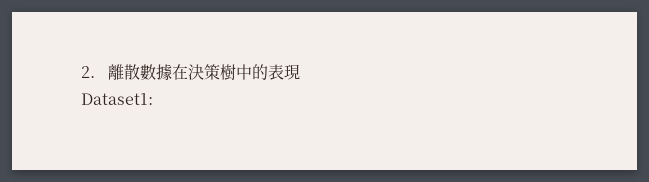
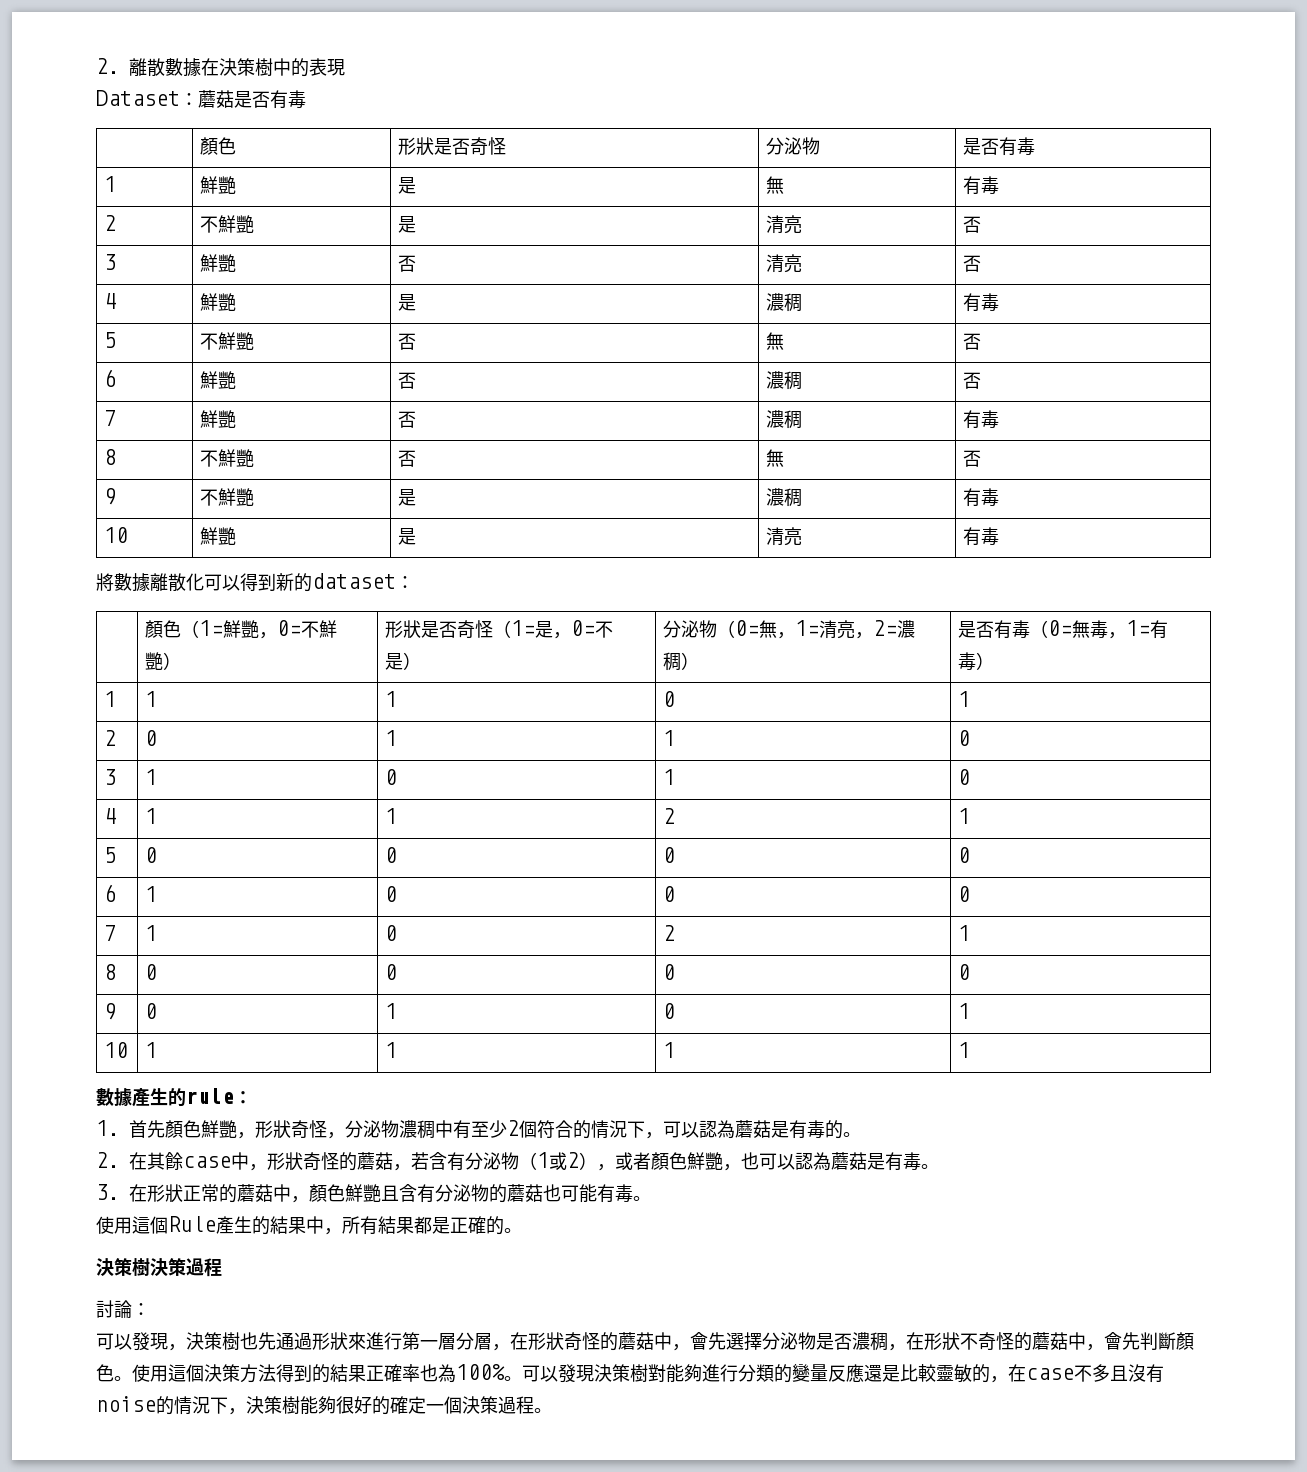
- Dataset1:
+ Dataset：蘑菇是否有毒
+ | 顏色 | 形狀是否奇怪 | 分泌物 | 是否有毒
+ 1 | 鮮艷 | 是 | 無 | 有毒
+ 2 | 不鮮艷 | 是 | 清亮 | 否
+ 3 | 鮮艷 | 否 | 清亮 | 否
+ 4 | 鮮艷 | 是 | 濃稠 | 有毒
+ 5 | 不鮮艷 | 否 | 無 | 否
+ 6 | 鮮艷 | 否 | 濃稠 | 否
+ 7 | 鮮艷 | 否 | 濃稠 | 有毒
+ 8 | 不鮮艷 | 否 | 無 | 否
+ 9 | 不鮮艷 | 是 | 濃稠 | 有毒
+ 10 | 鮮艷 | 是 | 清亮 | 有毒
+ 將數據離散化可以得到新的dataset：
+ | 顏色（1=鮮艷，0=不鮮艷） | 形狀是否奇怪（1=是，0=不是） | 分泌物（0=無，1=清亮，2=濃稠） | 是否有毒（0=無毒，1=有毒）
+ 1 | 1 | 1 | 0 | 1
+ 2 | 0 | 1 | 1 | 0
+ 3 | 1 | 0 | 1 | 0
+ 4 | 1 | 1 | 2 | 1
+ 5 | 0 | 0 | 0 | 0
+ 6 | 1 | 0 | 0 | 0
+ 7 | 1 | 0 | 2 | 1
+ 8 | 0 | 0 | 0 | 0
+ 9 | 0 | 1 | 0 | 1
+ 10 | 1 | 1 | 1 | 1
+ 數據產生的rule：
+ 1.首先顏色鮮艷，形狀奇怪，分泌物濃稠中有至少2個符合的情況下，可以認為蘑菇是有毒的。
+ 2.在其餘case中，形狀奇怪的蘑菇，若含有分泌物（1或2），或者顏色鮮艷，也可以認為蘑菇是有毒。
+ 3.在形狀正常的蘑菇中，顏色鮮艷且含有分泌物的蘑菇也可能有毒。
+ 使用這個Rule產生的結果中，所有結果都是正確的。
+ 決策樹決策過程
+ 討論：
+ 可以發現，決策樹也先通過形狀來進行第一層分層，在形狀奇怪的蘑菇中，會先選擇分泌物是否濃稠，在形狀不奇怪的蘑菇中，會先判斷顏色。使用這個決策方法得到的結果正確率也為100%。可以發現決策樹對能夠進行分類的變量反應還是比較靈敏的，在case不多且沒有noise的情況下，決策樹能夠很好的確定一個決策過程。

